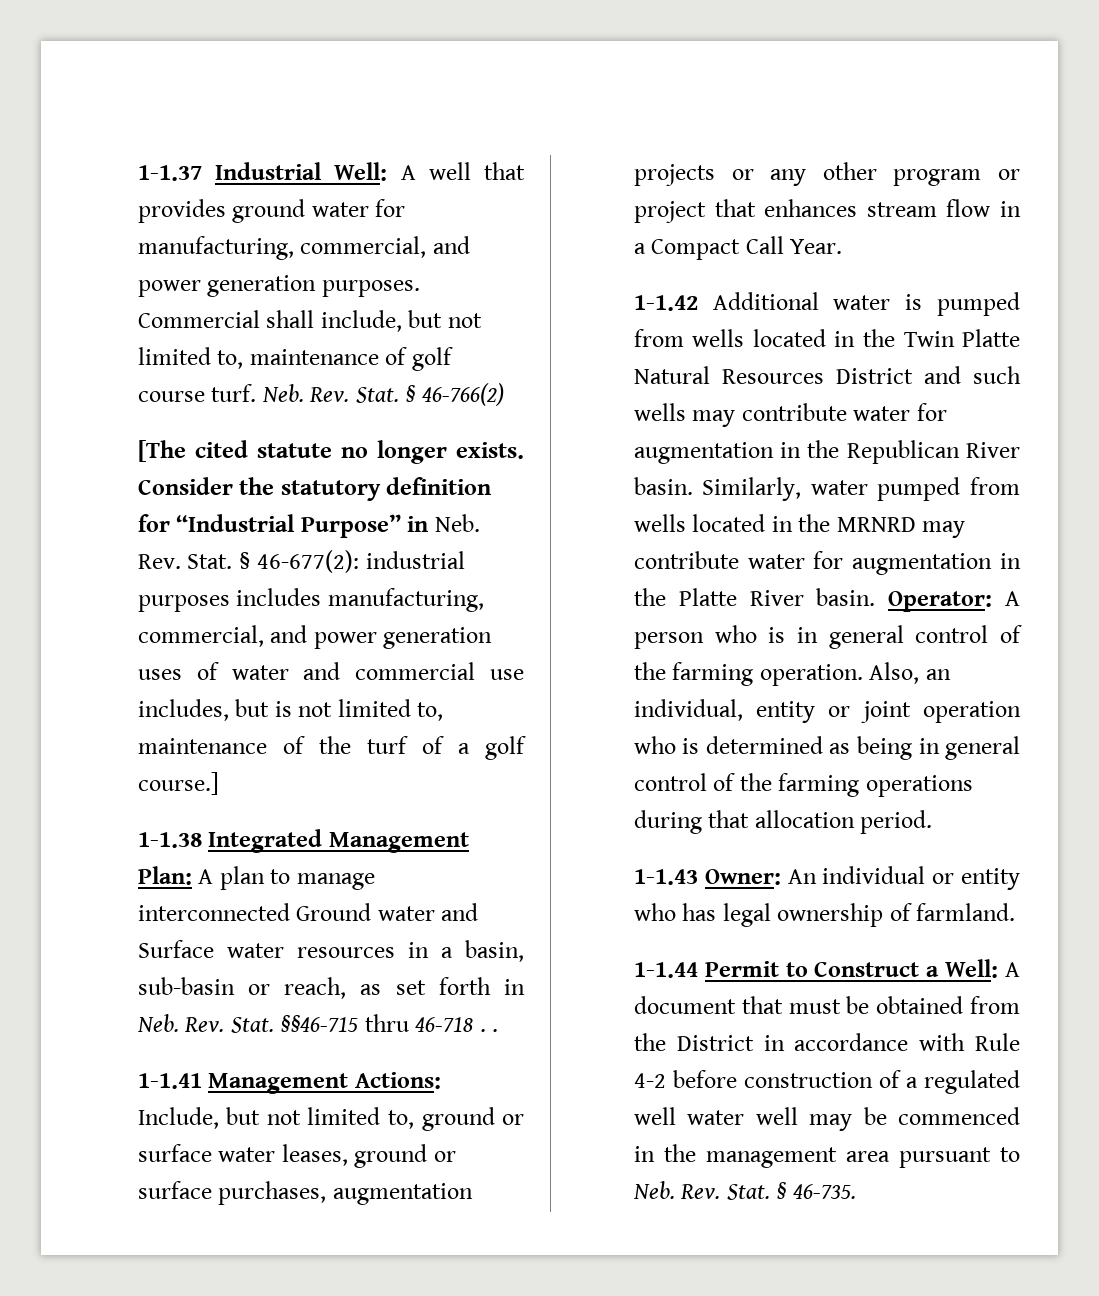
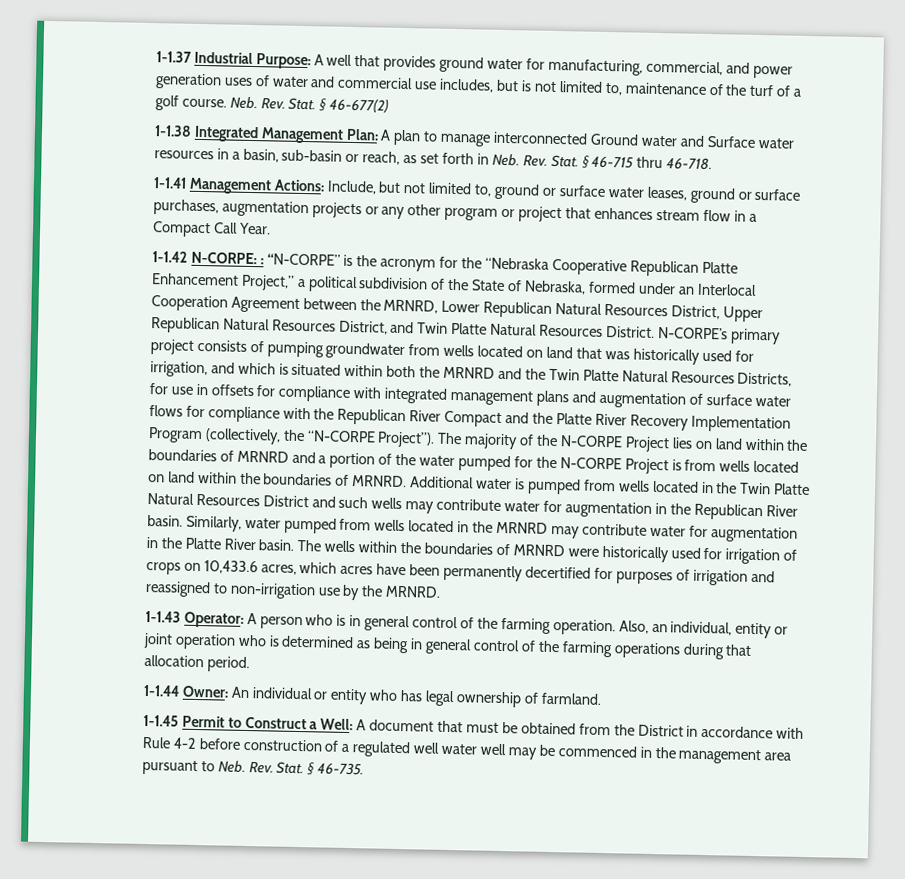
- 1-1.37 Industrial Well: A well that provides ground water for manufacturing, commercial, and power generation purposes. Commercial shall include, but not limited to, maintenance of golf course turf. Neb. Rev. Stat. § 46-766(2)
- [The cited statute no longer exists. Consider the statutory definition for “Industrial Purpose” in Neb. Rev. Stat. § 46-677(2): industrial purposes includes manufacturing, commercial, and power generation uses of water and commercial use includes, but is not limited to, maintenance of the turf of a golf course.]
+ 1-1.37 Industrial Purpose: A well that provides ground water for manufacturing, commercial, and power generation uses of water and commercial use includes, but is not limited to, maintenance of the turf of a golf course. Neb. Rev. Stat. § 46-677(2)
- §§46-715 thru 46-718 . .
+ § 46-715 thru 46-718.
- 1-1.42 Additional water is pumped from wells located in the Twin Platte Natural Resources District and such wells may contribute water for augmentation in the Republican River basin.
+ 1-1.42 N-CORPE: : “N-CORPE” is the acronym for the “Nebraska Cooperative Republican Platte Enhancement Project,” a political subdivision of the State of Nebraska, formed under an Interlocal Cooperation Agreement between the MRNRD, Lower Republican Natural Resources District, Upper Republican Natural Resources District, and Twin Platte Natural Resources District. N-CORPE’s primary project consists of pumping groundwater from wells located on land that was historically used for irrigation, and which is situated within both the MRNRD and the Twin Platte Natural Resources Districts, for use in offsets for compliance with integrated management plans and augmentation of surface water flows for compliance with the Republican River Compact and the Platte River Recovery Implementation Program (collectively, the “N-CORPE Project”). The majority of the N-CORPE Project lies on land within the boundaries of MRNRD and a portion of the water pumped for the N-CORPE Project is from wells located on land within the boundaries of MRNRD. Additional water is pumped from wells located in the Twin Platte Natural Resources District and such wells may contribute water for augmentation in the Republican River basin.
- Operator: A person who is in general control of the farming operation.
+ The wells within the boundaries of MRNRD were historically used for irrigation of crops on 10,433.6 acres, which acres have been permanently decertified for purposes of irrigation and reassigned to non-irrigation use by the MRNRD.
+ 1-1.43 Operator: A person who is in general control of the farming operation.
- 1-1.43 Owner: An individual or entity who has legal ownership of farmland.
+ 1-1.44 Owner: An individual or entity who has legal ownership of farmland.
- 1-1.44 Permit to Construct a Well: A document that must be obtained from the District in accordance with Rule 4-2 before construction of a regulated well water well may be commenced in the management area pursuant to Neb. Rev. Stat.
+ 1-1.45 Permit to Construct a Well: A document that must be obtained from the District in accordance with Rule 4-2 before construction of a regulated well water well may be commenced in the management area pursuant to Neb. Rev. Stat.

